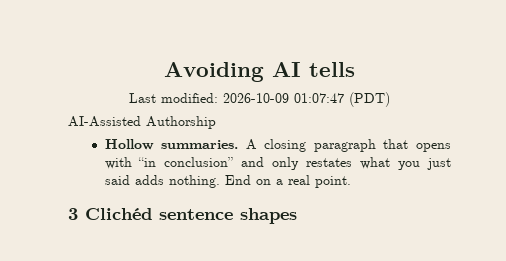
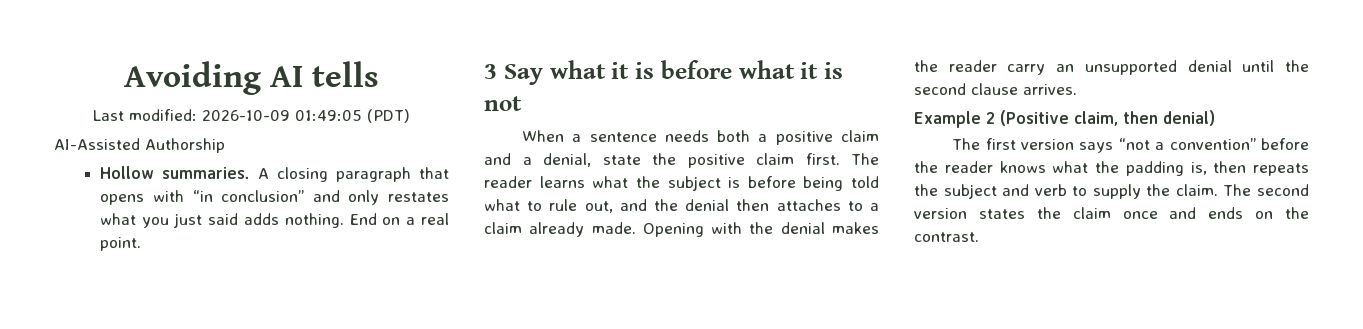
- Last modified: 2026-10-09 01:07:47 (PDT)
+ Last modified: 2026-10-09 01:49:05 (PDT)
- 3 Clichéd sentence shapes
+ 3 Say what it is before what it is not
+ When a sentence needs both a positive claim and a denial, state the positive claim first. The reader learns what the subject is before being told what to rule out, and the denial then attaches to a claim already made. Opening with the denial makes the reader carry an unsupported denial until the second clause arrives.
+ Example 2 (Positive claim, then denial)
+ The first version says “not a convention” before the reader knows what the padding is, then repeats the subject and verb to supply the claim. The second version states the claim once and ends on the contrast.

